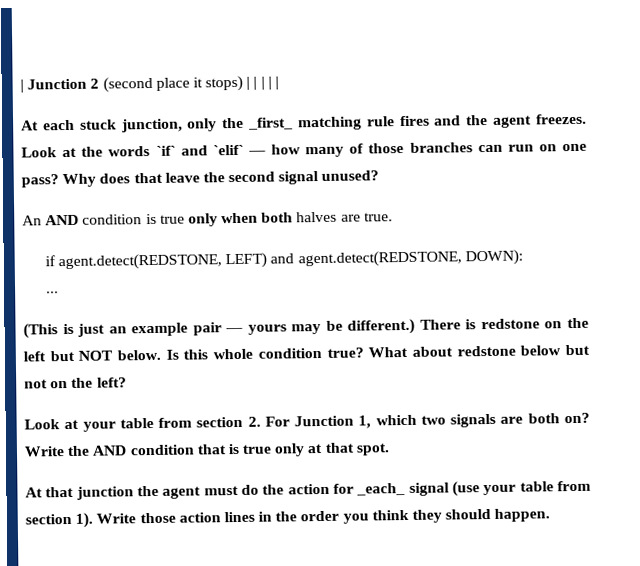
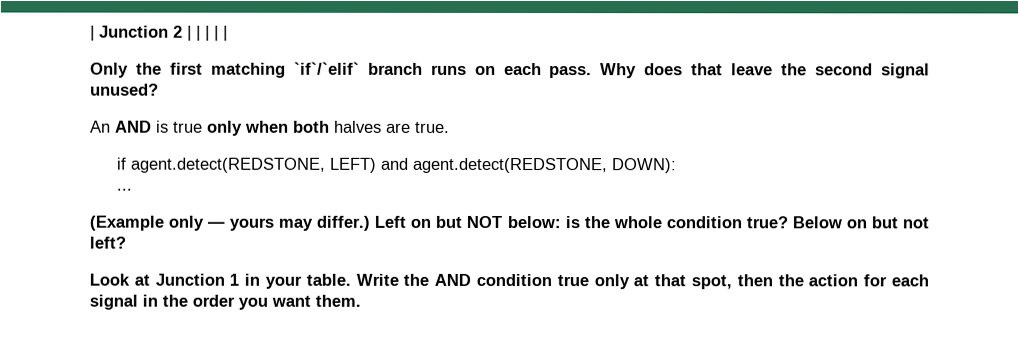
- | Junction 2 (second place it stops) | | | | |
+ | Junction 2 | | | | |
- At each stuck junction, only the _first_ matching rule fires and the agent freezes. Look at the words `if` and `elif` — how many of those branches can run on one pass?
+ Only the first matching `if`/`elif` branch runs on each pass.
- An AND condition is true only when both halves are true.
+ An AND is true only when both halves are true.
- (This is just an example pair — yours may be different.) There is redstone on the left but NOT below. Is this whole condition true? What about redstone below but not on the left?
- Look at your table from section 2. For Junction 1, which two signals are both on?
+ (Example only — yours may differ.) Left on but NOT below: is the whole condition true? Below on but not left?
+ Look at Junction 1 in your table.
- Write the AND condition that is true only at that spot.
- At that junction the agent must do the action for _each_ signal (use your table from section 1). Write those action lines in the order you think they should happen.
+ Write the AND condition true only at that spot, then the action for each signal in the order you want them.

